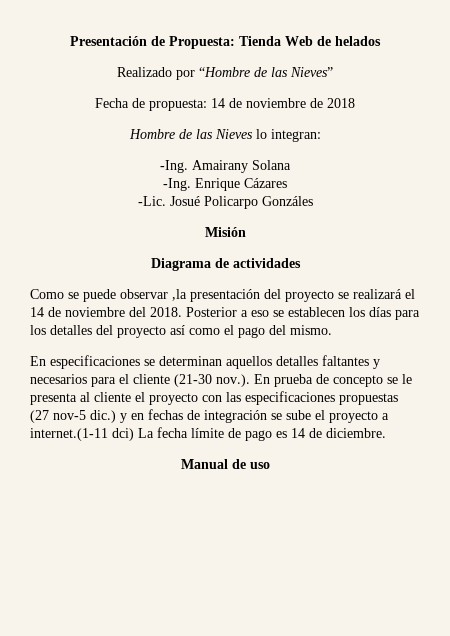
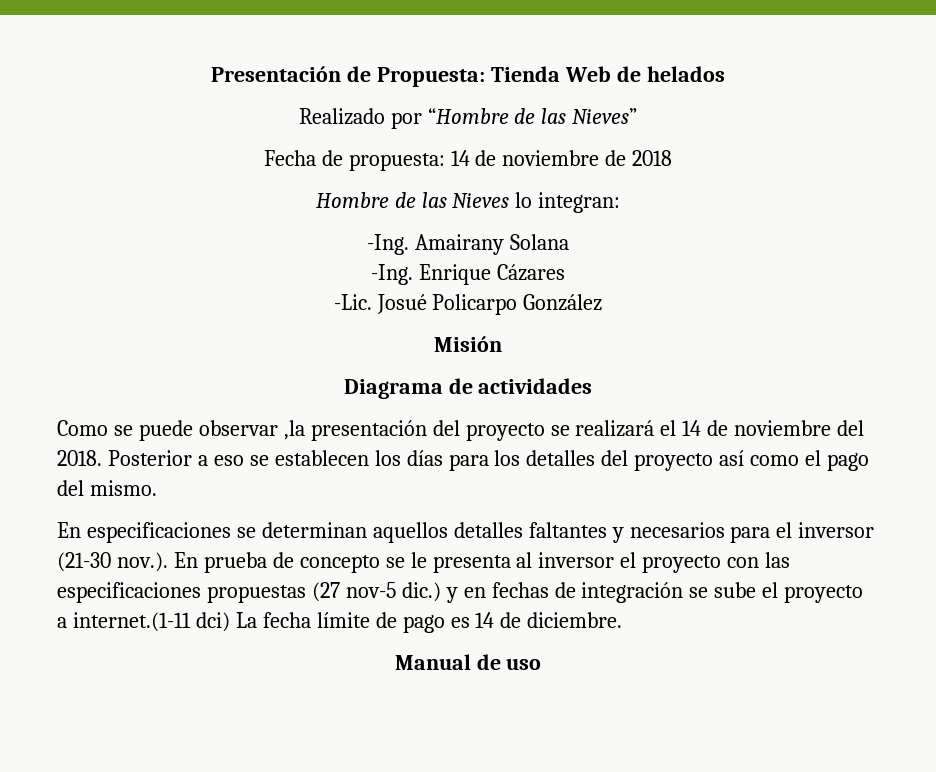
- Josué Policarpo Gonzáles
+ Josué Policarpo González
- En especificaciones se determinan aquellos detalles faltantes y necesarios para el cliente (21-30 nov.). En prueba de concepto se le presenta al cliente el proyecto con las especificaciones propuestas (27 nov-5 dic.) y en fechas de integración se sube el proyecto a internet.(1-11 dci) La fecha límite de pago es 14 de diciembre.
+ En especificaciones se determinan aquellos detalles faltantes y necesarios para el inversor (21-30 nov.). En prueba de concepto se le presenta al inversor el proyecto con las especificaciones propuestas (27 nov-5 dic.) y en fechas de integración se sube el proyecto a internet.(1-11 dci) La fecha límite de pago es 14 de diciembre.

